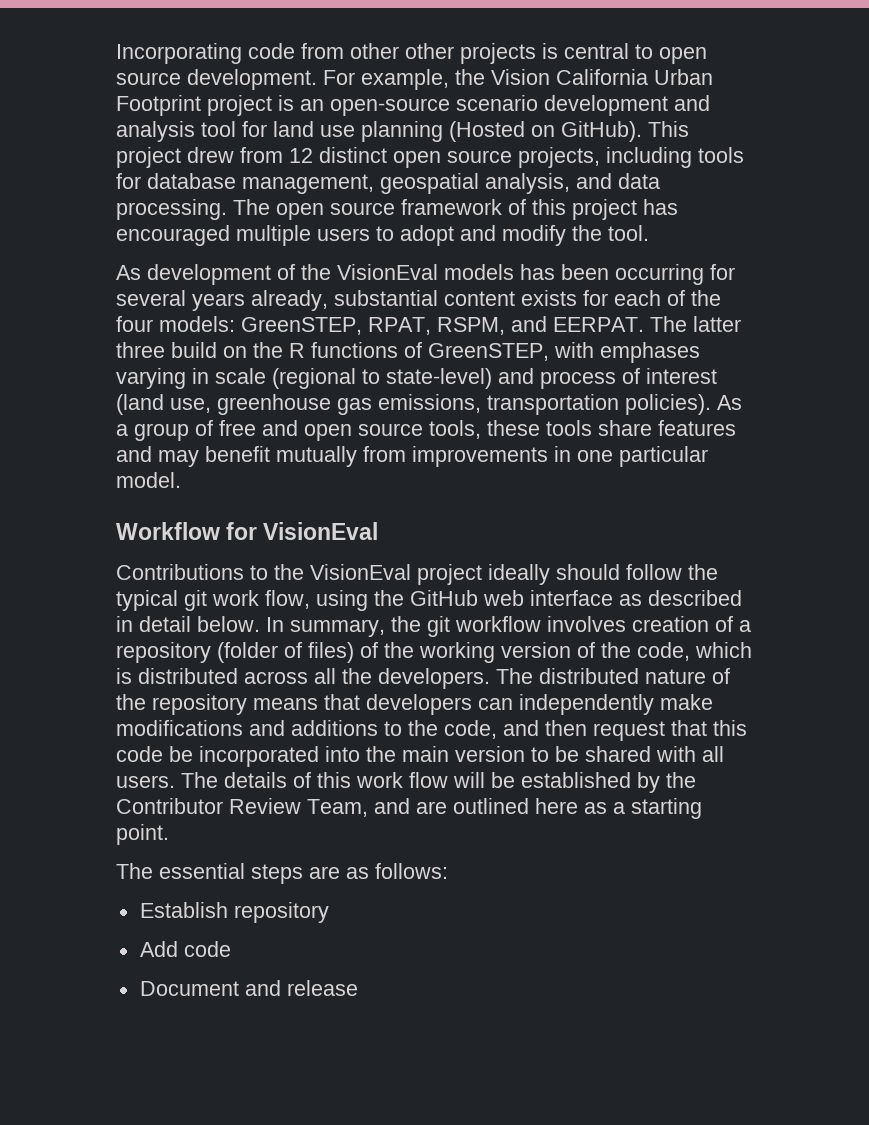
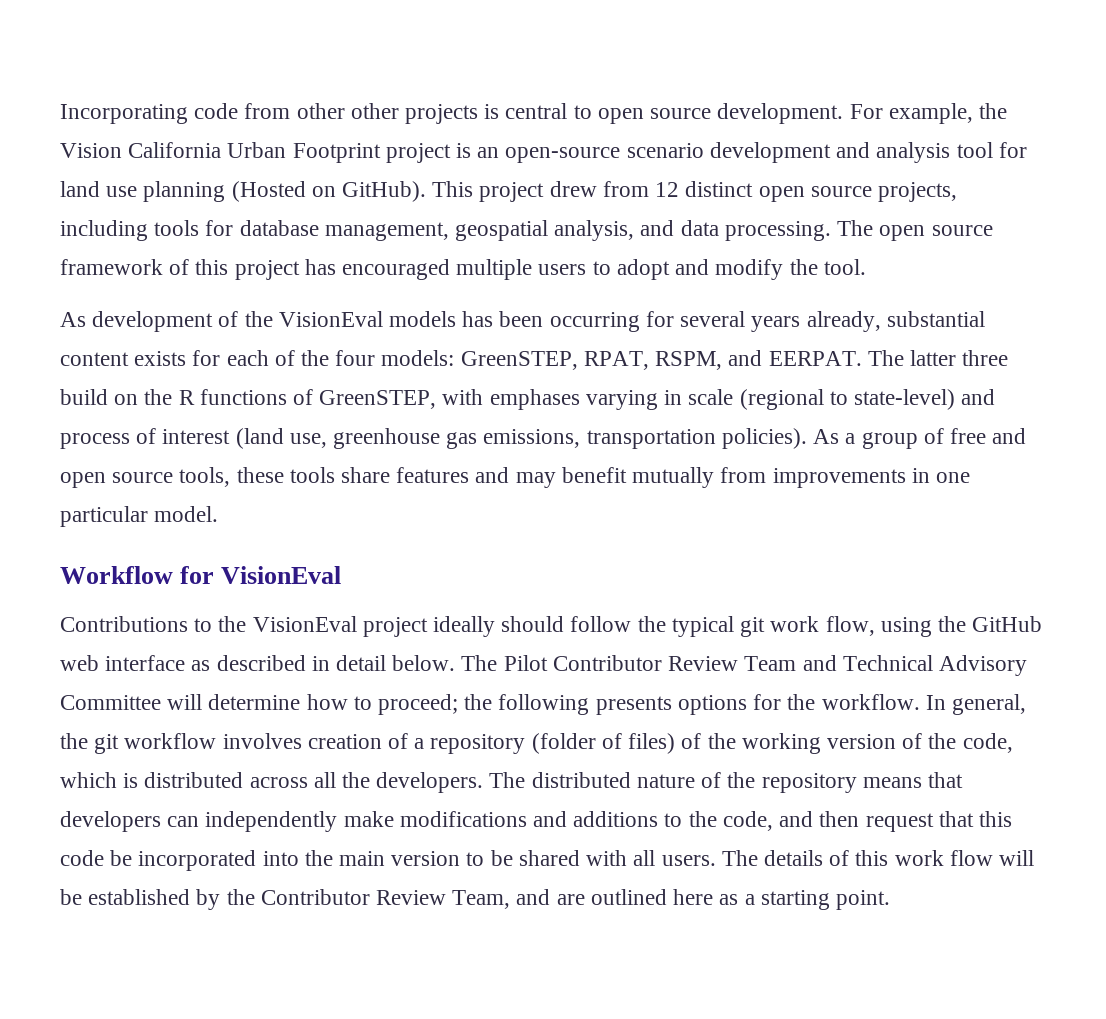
- In summary, the git workflow involves creation of a repository (folder of files) of the working version of the code, which is distributed across all the developers.
+ The Pilot Contributor Review Team and Technical Advisory Committee will determine how to proceed; the following presents options for the workflow. In general, the git workflow involves creation of a repository (folder of files) of the working version of the code, which is distributed across all the developers.
- The essential steps are as follows:
- Establish repository
- Add code
- Document and release

